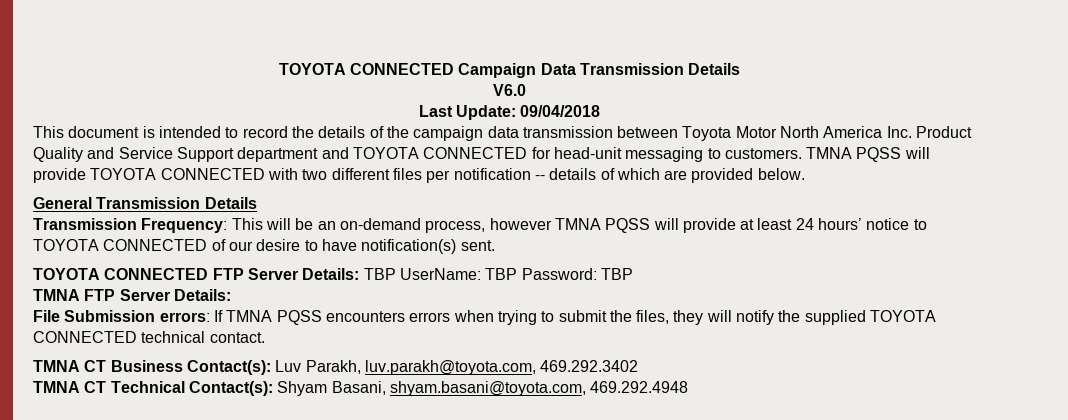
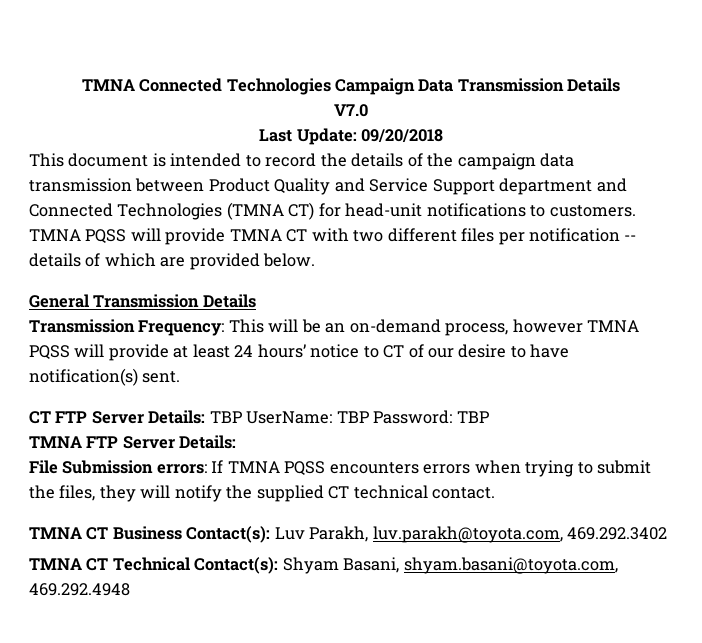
- TOYOTA CONNECTED Campaign Data Transmission Details
+ TMNA Connected Technologies Campaign Data Transmission Details
- V6.0
+ V7.0
- Last Update: 09/04/2018
+ Last Update: 09/20/2018
- This document is intended to record the details of the campaign data transmission between Toyota Motor North America Inc. Product Quality and Service Support department and TOYOTA CONNECTED for head-unit messaging to customers.
+ This document is intended to record the details of the campaign data transmission between Product Quality and Service Support department and Connected Technologies (TMNA CT) for head-unit notifications to customers.
- TMNA PQSS will provide TOYOTA CONNECTED with two different files per notification -- details of which are provided below.
+ TMNA PQSS will provide TMNA CT with two different files per notification -- details of which are provided below.
- Transmission Frequency: This will be an on-demand process, however TMNA PQSS will provide at least 24 hours’ notice to TOYOTA CONNECTED of our desire to have notification(s) sent.
+ Transmission Frequency: This will be an on-demand process, however TMNA PQSS will provide at least 24 hours’ notice to CT of our desire to have notification(s) sent.
- TOYOTA CONNECTED FTP Server Details: TBP UserName: TBP Password: TBP
+ CT FTP Server Details: TBP UserName: TBP Password: TBP
- File Submission errors: If TMNA PQSS encounters errors when trying to submit the files, they will notify the supplied TOYOTA CONNECTED technical contact.
+ File Submission errors: If TMNA PQSS encounters errors when trying to submit the files, they will notify the supplied CT technical contact.

